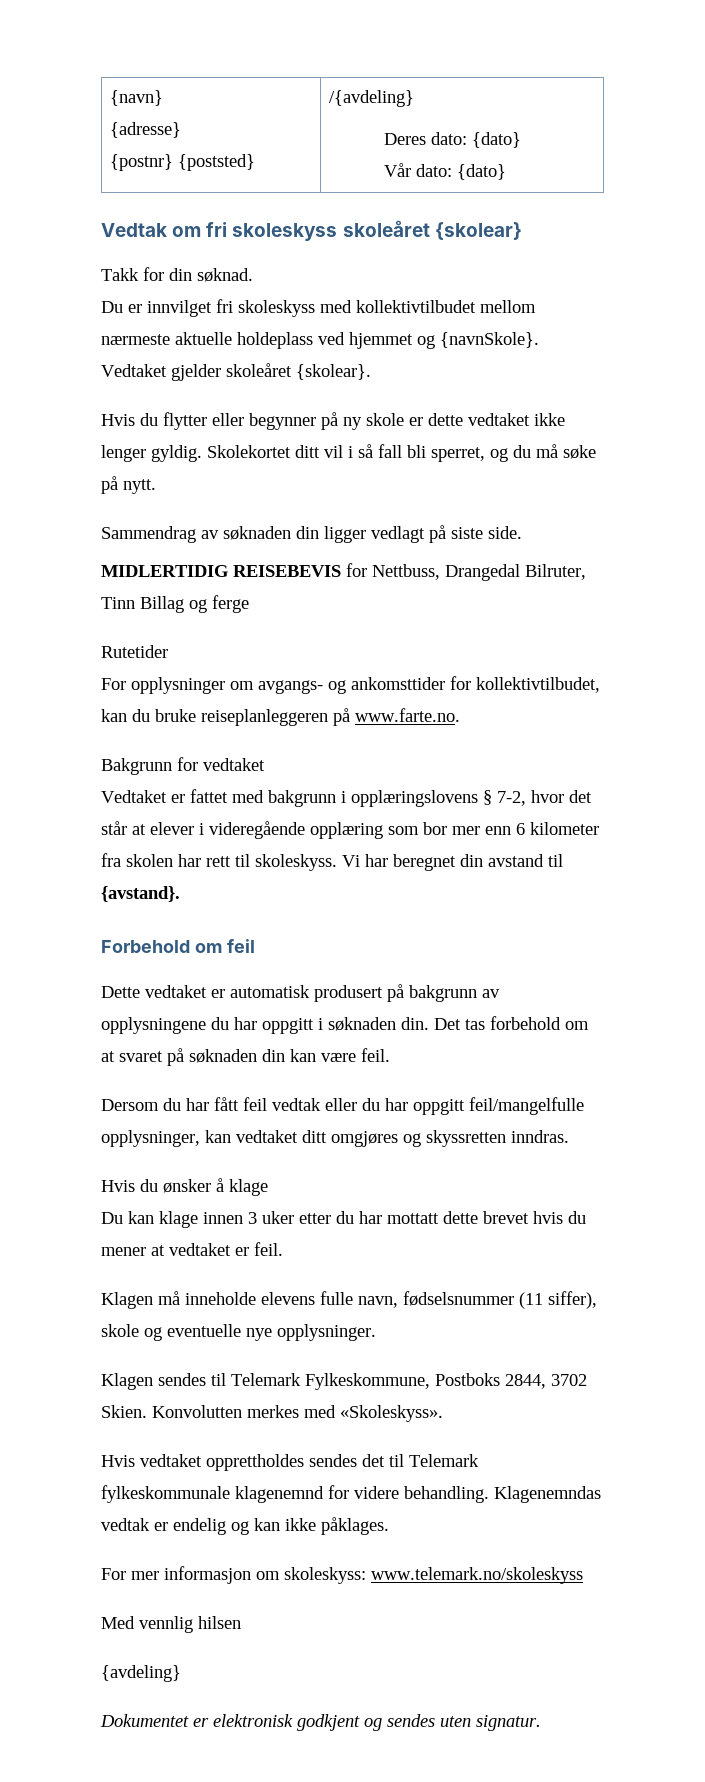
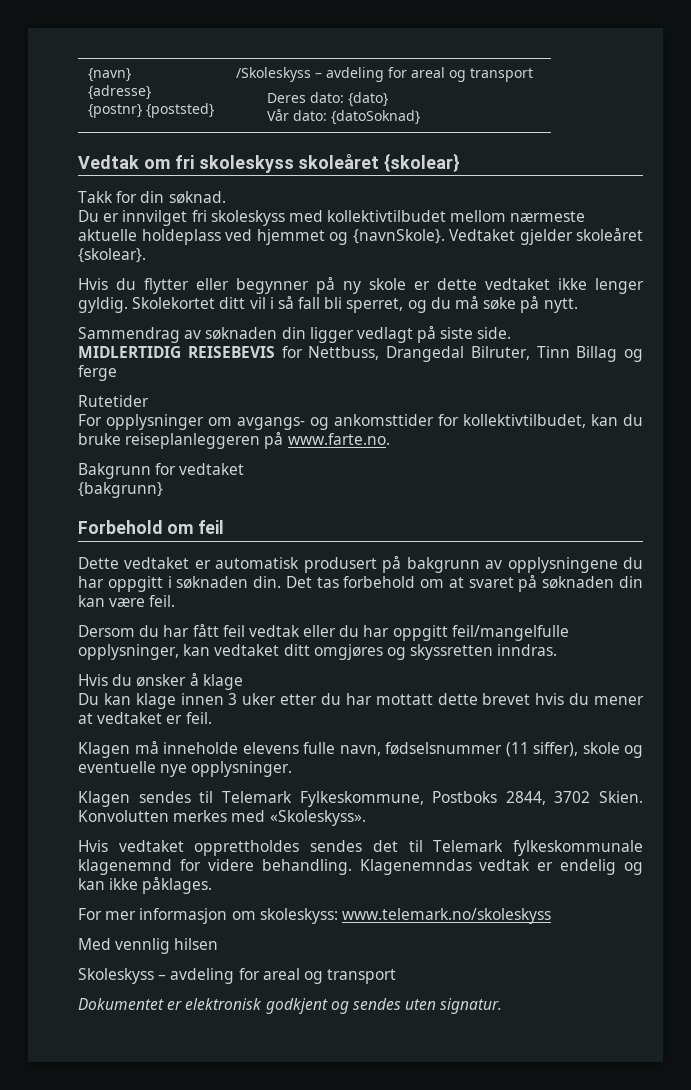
  {navn}
  {adresse}
- {postnr} {poststed} | /{avdeling}
+ {postnr} {poststed} | /Skoleskyss – avdeling for areal og transport
  Deres dato: {dato}
- Vår dato: {dato}
+ Vår dato: {datoSoknad}
- Vedtaket er fattet med bakgrunn i opplæringslovens § 7-2, hvor det står at elever i videregående opplæring som bor mer enn 6 kilometer fra skolen har rett til skoleskyss. Vi har beregnet din avstand til {avstand}.
+ {bakgrunn}
- {avdeling}
+ Skoleskyss – avdeling for areal og transport

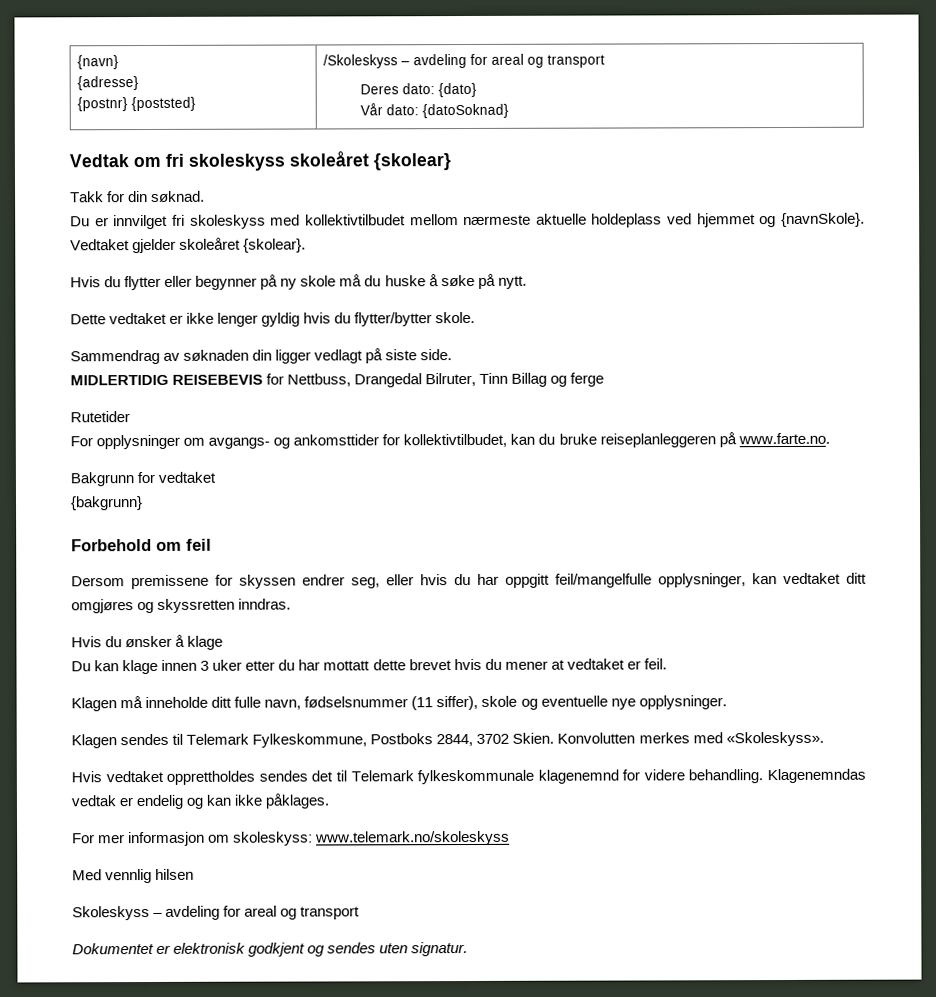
- Hvis du flytter eller begynner på ny skole er dette vedtaket ikke lenger gyldig. Skolekortet ditt vil i så fall bli sperret, og du må søke på nytt.
+ Hvis du flytter eller begynner på ny skole må du huske å søke på nytt.
+ Dette vedtaket er ikke lenger gyldig hvis du flytter/bytter skole.
- Dette vedtaket er automatisk produsert på bakgrunn av opplysningene du har oppgitt i søknaden din. Det tas forbehold om at svaret på søknaden din kan være feil.
- Dersom du har fått feil vedtak eller du har oppgitt feil/mangelfulle opplysninger, kan vedtaket ditt omgjøres og skyssretten inndras.
+ Dersom premissene for skyssen endrer seg, eller hvis du har oppgitt feil/mangelfulle opplysninger, kan vedtaket ditt omgjøres og skyssretten inndras.
- Klagen må inneholde elevens fulle navn, fødselsnummer (11 siffer), skole og eventuelle nye opplysninger.
+ Klagen må inneholde ditt fulle navn, fødselsnummer (11 siffer), skole og eventuelle nye opplysninger.

